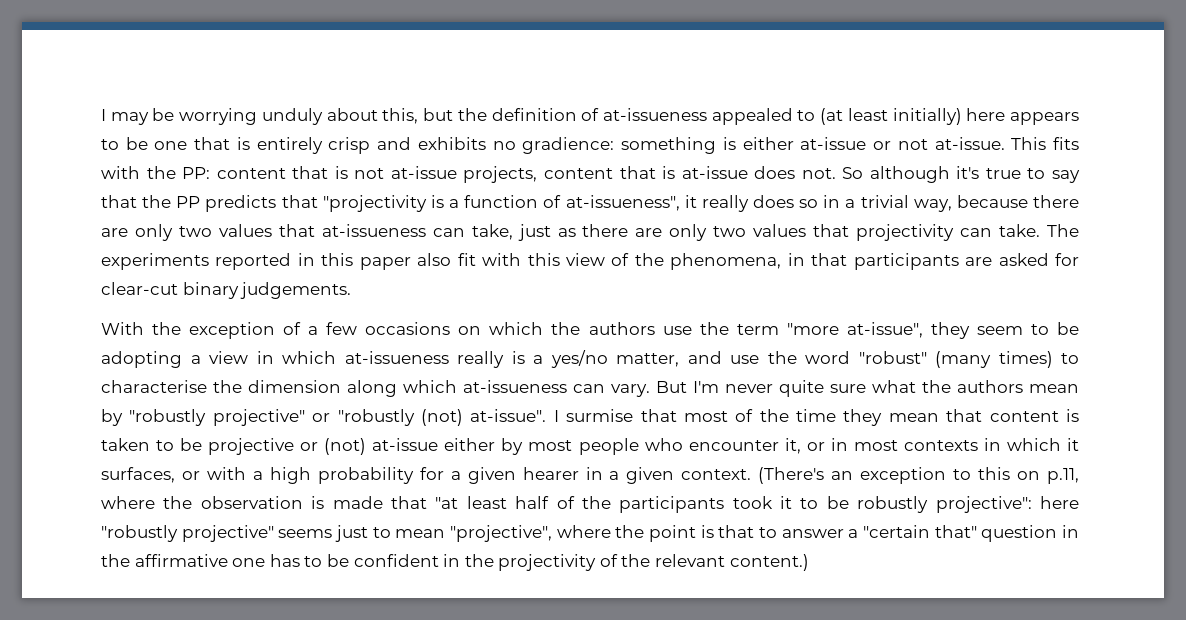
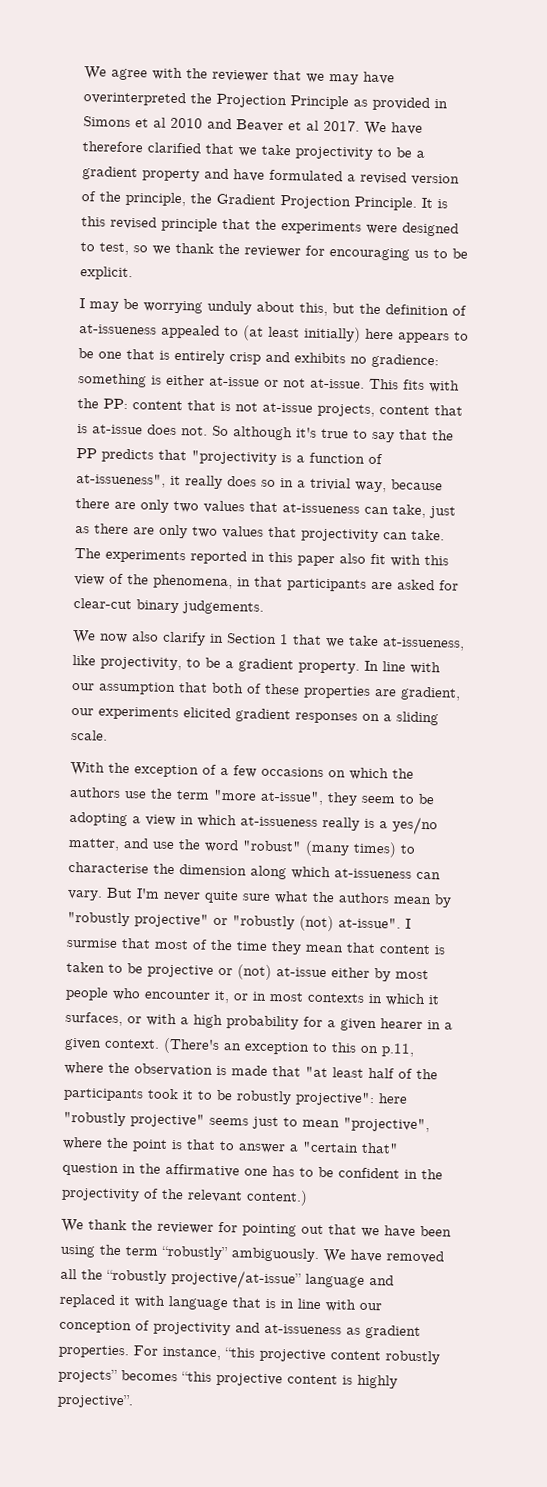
+ We agree with the reviewer that we may have overinterpreted the Projection Principle as provided in Simons et al 2010 and Beaver et al 2017. We have therefore clarified that we take projectivity to be a gradient property and have formulated a revised version of the principle, the Gradient Projection Principle. It is this revised principle that the experiments were designed to test, so we thank the reviewer for encouraging us to be explicit.
+ We now also clarify in Section 1 that we take at-issueness, like projectivity, to be a gradient property. In line with our assumption that both of these properties are gradient, our experiments elicited gradient responses on a sliding scale.
+ We thank the reviewer for pointing out that we have been using the term “robustly” ambiguously. We have removed all the “robustly projective/at-issue” language and replaced it with language that is in line with our conception of projectivity and at-issueness as gradient properties. For instance, “this projective content robustly projects” becomes “this projective content is highly projective”.

